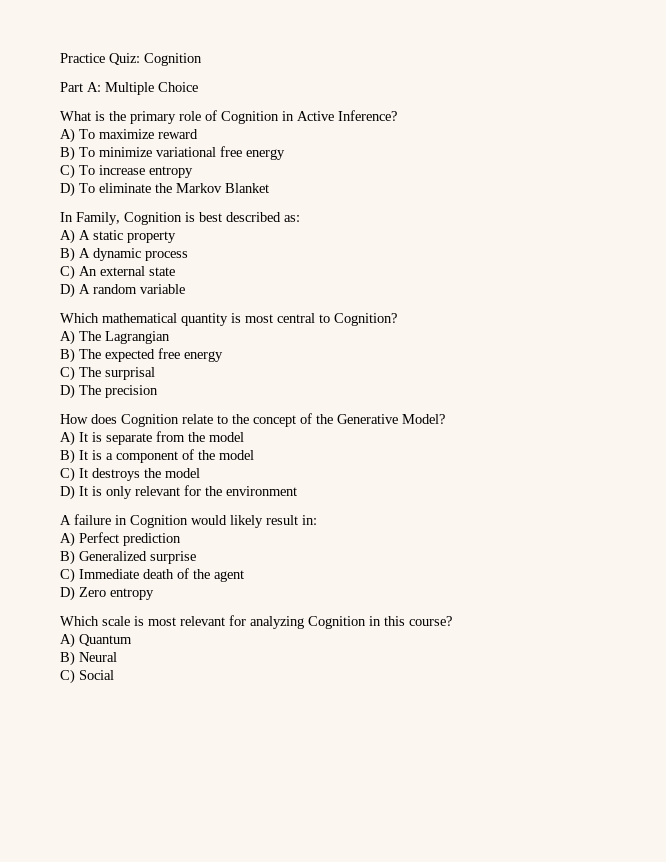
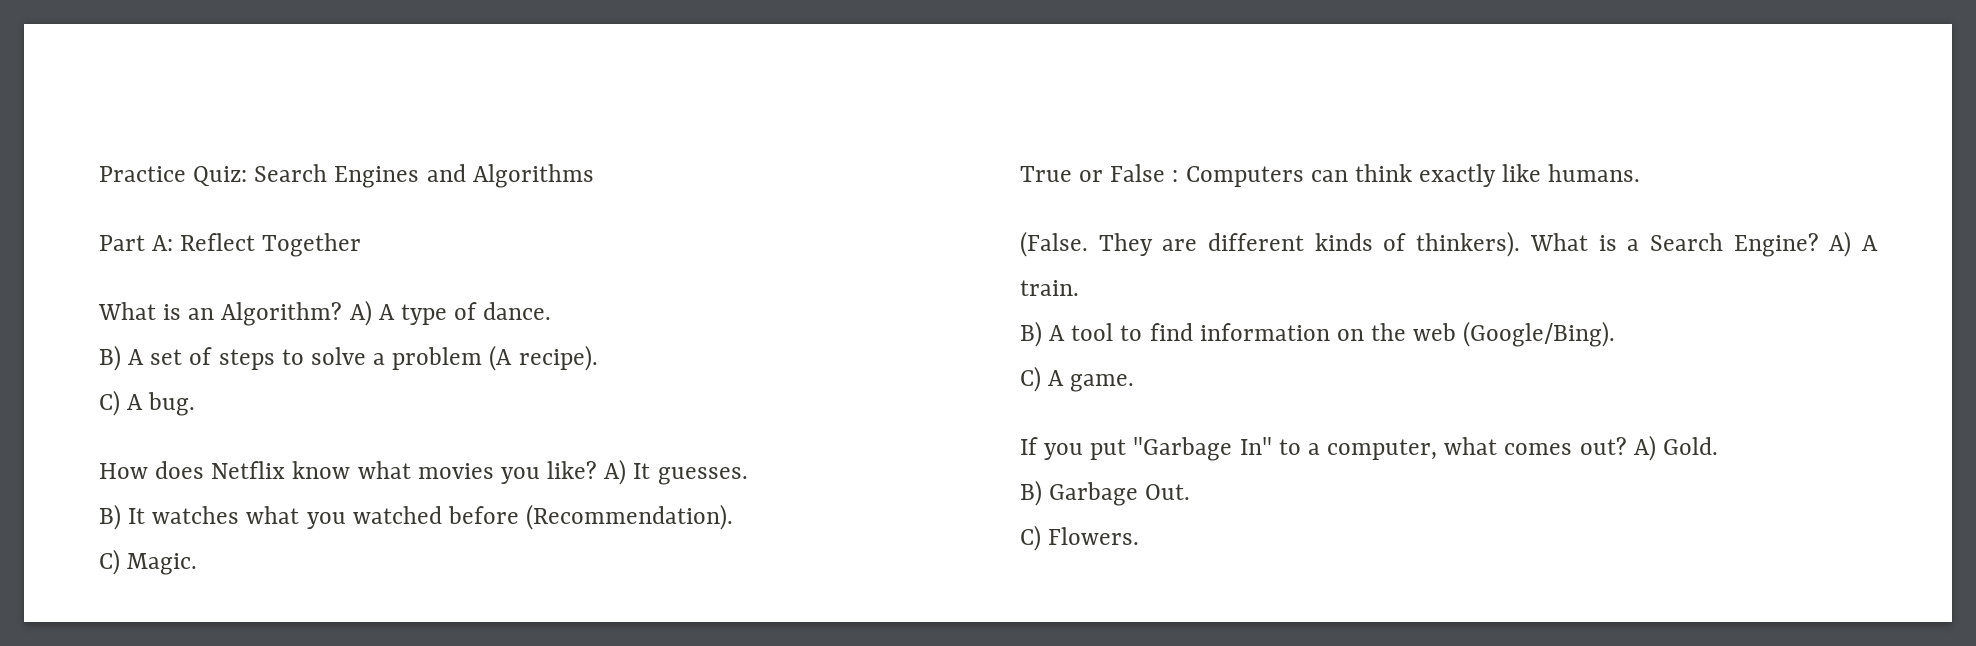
- Practice Quiz: Cognition
+ Practice Quiz: Search Engines and Algorithms
- Part A: Multiple Choice
- What is the primary role of Cognition in Active Inference?
- A) To maximize reward
- B) To minimize variational free energy
- C) To increase entropy
- D) To eliminate the Markov Blanket
- In Family, Cognition is best described as:
- A) A static property
- B) A dynamic process
- C) An external state
- D) A random variable
- Which mathematical quantity is most central to Cognition?
- A) The Lagrangian
- B) The expected free energy
- C) The surprisal
- D) The precision
- How does Cognition relate to the concept of the Generative Model?
- A) It is separate from the model
- B) It is a component of the model
- C) It destroys the model
- D) It is only relevant for the environment
- A failure in Cognition would likely result in:
- A) Perfect prediction
- B) Generalized surprise
- C) Immediate death of the agent
- D) Zero entropy
- Which scale is most relevant for analyzing Cognition in this course?
- A) Quantum
- B) Neural
- C) Social
+ Part A: Reflect Together
+ What is an Algorithm? A) A type of dance.
+ B) A set of steps to solve a problem (A recipe).
+ C) A bug.
+ How does Netflix know what movies you like? A) It guesses.
+ B) It watches what you watched before (Recommendation).
+ C) Magic.
+ True or False : Computers can think exactly like humans.
+ (False. They are different kinds of thinkers). What is a Search Engine? A) A train.
+ B) A tool to find information on the web (Google/Bing).
+ C) A game.
+ If you put "Garbage In" to a computer, what comes out? A) Gold.
+ B) Garbage Out.
+ C) Flowers.

